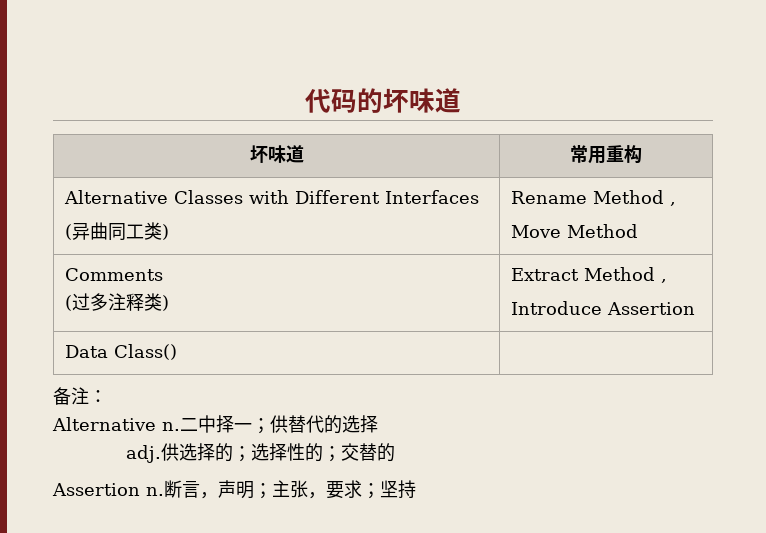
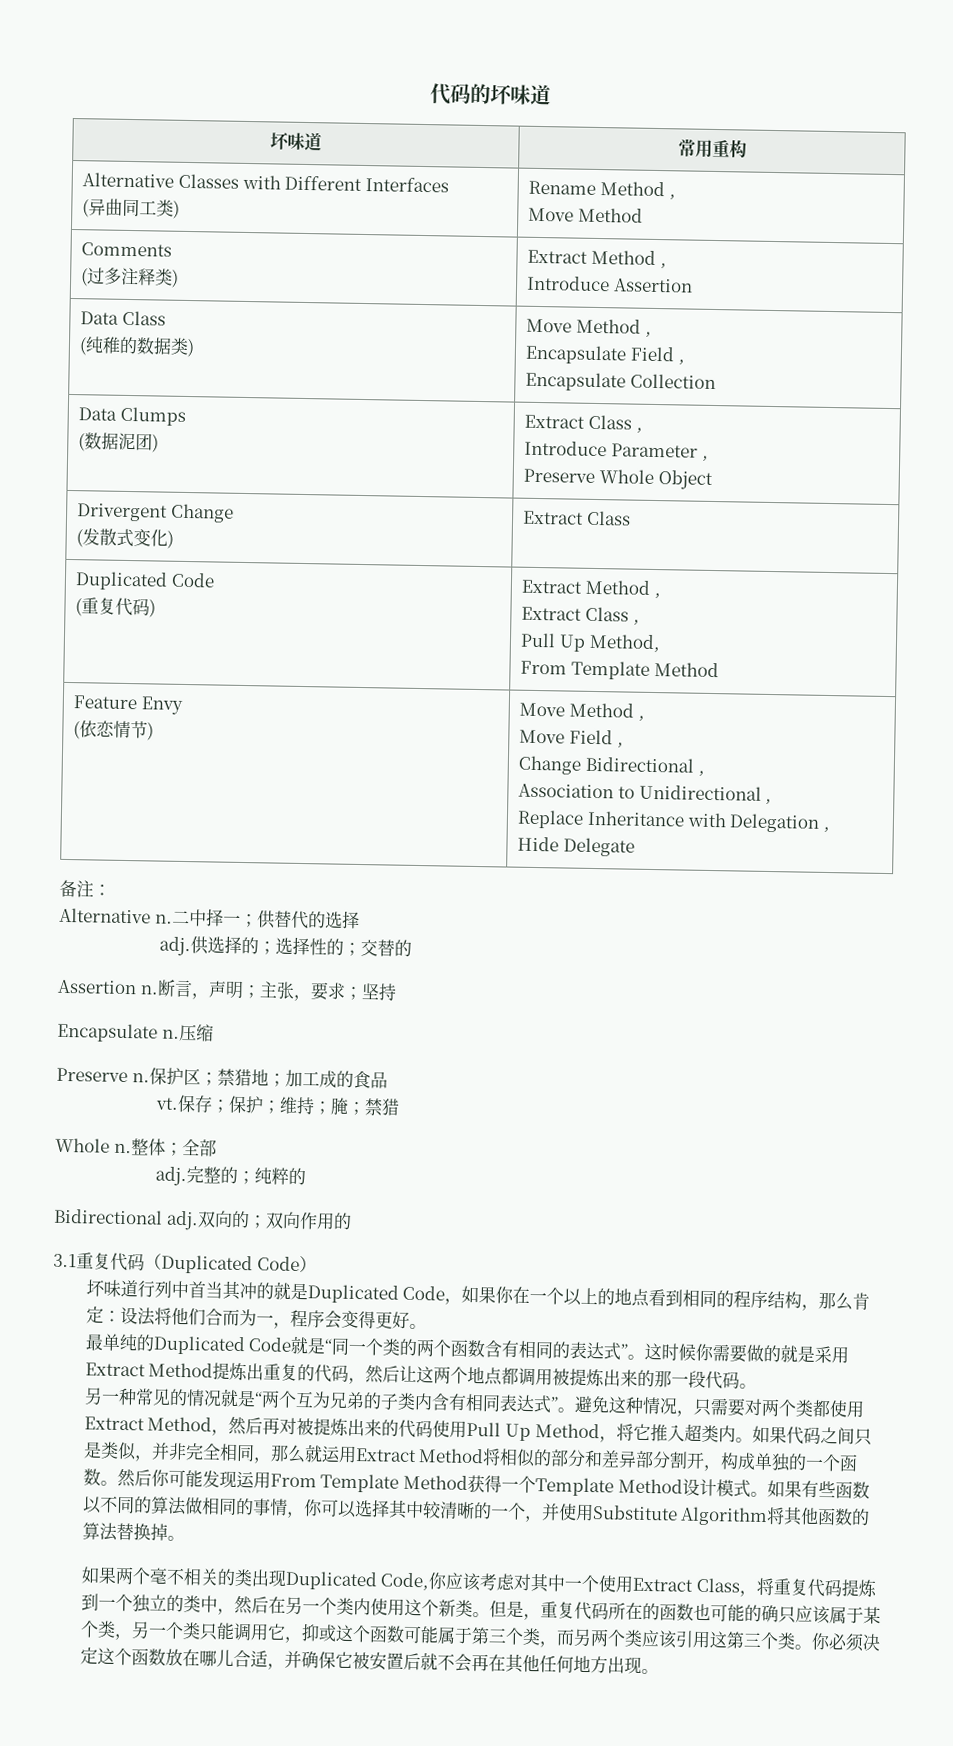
- Data Class() |
+ Data Class
+ (纯稚的数据类) | Move Method ,
+ Encapsulate Field ,
+ Encapsulate Collection
+ Data Clumps
+ (数据泥团) | Extract Class ,
+ Introduce Parameter ,
+ Preserve Whole Object
+ Drivergent Change
+ (发散式变化) | Extract Class
+ Duplicated Code
+ (重复代码) | Extract Method ,
+ Extract Class ,
+ Pull Up Method,
+ From Template Method
+ Feature Envy
+ (依恋情节) | Move Method ,
+ Move Field ,
+ Change Bidirectional ,
+ Association to Unidirectional ,
+ Replace Inheritance with Delegation ,
+ Hide Delegate
+ Encapsulate n.压缩
+ Preserve n.保护区；禁猎地；加工成的食品
+ vt.保存；保护；维持；腌；禁猎
+ Whole n.整体；全部
+ adj.完整的；纯粹的
+ Bidirectional adj.双向的；双向作用的
+ 3.1重复代码（Duplicated Code）
+ 坏味道行列中首当其冲的就是Duplicated Code，如果你在一个以上的地点看到相同的程序结构，那么肯定：设法将他们合而为一，程序会变得更好。
+ 最单纯的Duplicated Code就是“同一个类的两个函数含有相同的表达式”。这时候你需要做的就是采用Extract Method提炼出重复的代码，然后让这两个地点都调用被提炼出来的那一段代码。
+ 另一种常见的情况就是“两个互为兄弟的子类内含有相同表达式”。避免这种情况，只需要对两个类都使用Extract Method，然后再对被提炼出来的代码使用Pull Up Method，将它推入超类内。如果代码之间只是类似，并非完全相同，那么就运用Extract Method将相似的部分和差异部分割开，构成单独的一个函数。然后你可能发现运用From Template Method获得一个Template Method设计模式。如果有些函数以不同的算法做相同的事情，你可以选择其中较清晰的一个，并使用Substitute Algorithm将其他函数的算法替换掉。
+ 如果两个毫不相关的类出现Duplicated Code,你应该考虑对其中一个使用Extract Class，将重复代码提炼到一个独立的类中，然后在另一个类内使用这个新类。但是，重复代码所在的函数也可能的确只应该属于某个类，另一个类只能调用它，抑或这个函数可能属于第三个类，而另两个类应该引用这第三个类。你必须决定这个函数放在哪儿合适，并确保它被安置后就不会再在其他任何地方出现。

